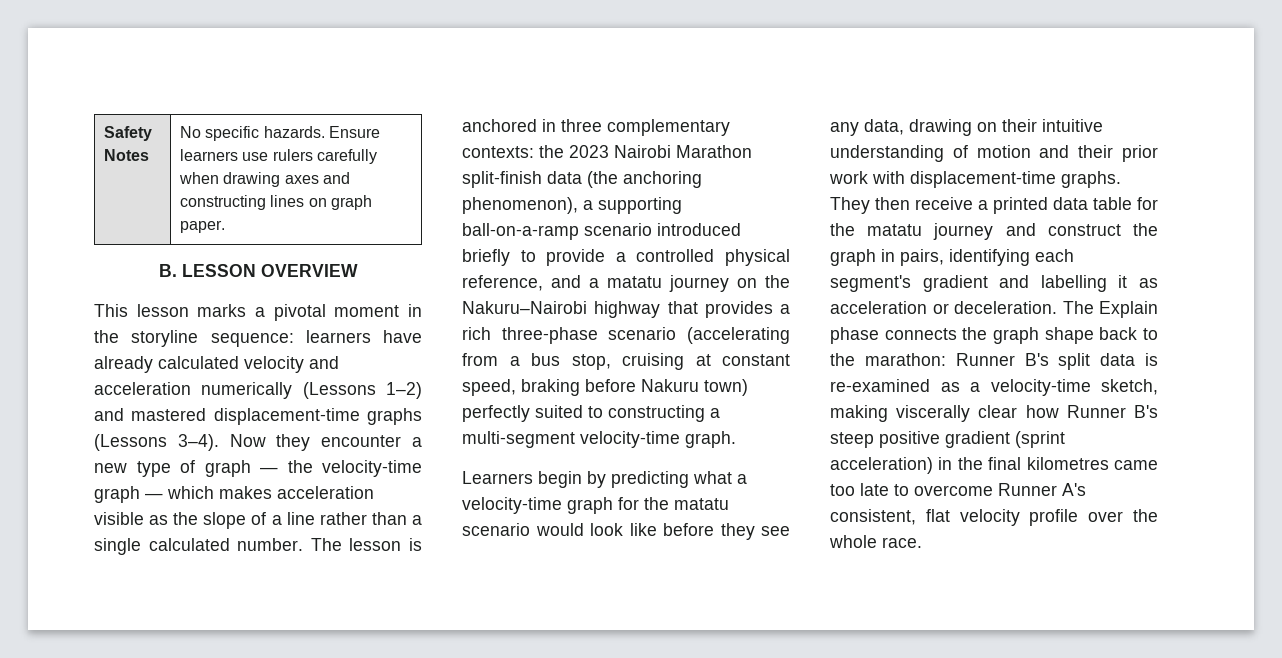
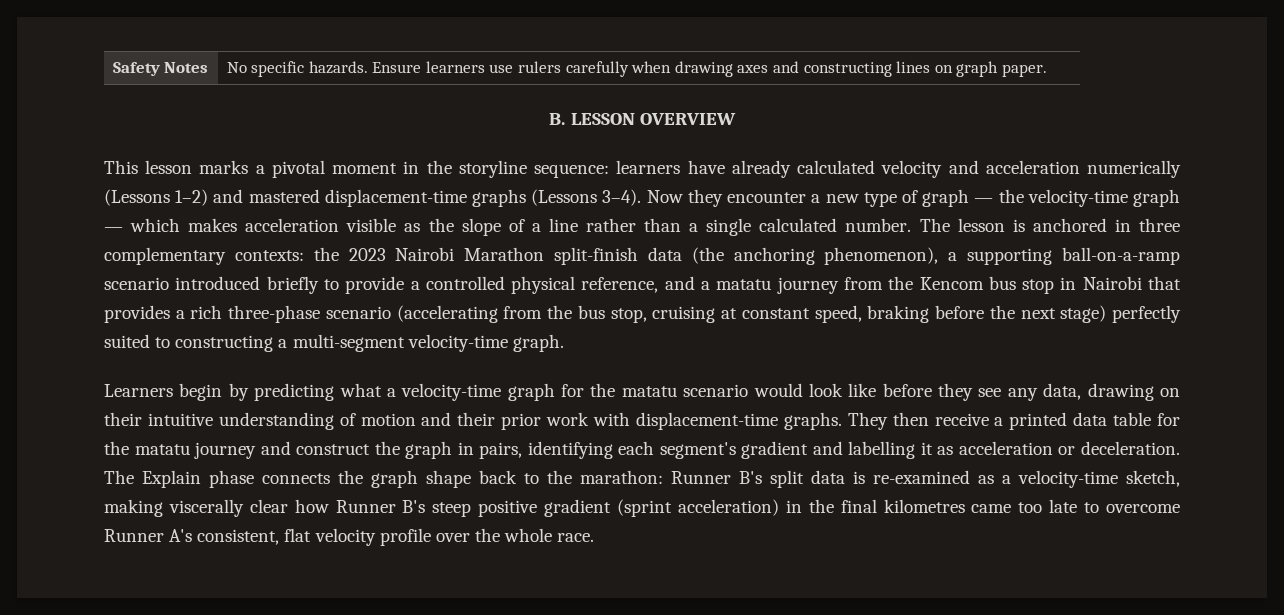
- The lesson is anchored in three complementary contexts: the 2023 Nairobi Marathon split-finish data (the anchoring phenomenon), a supporting ball-on-a-ramp scenario introduced briefly to provide a controlled physical reference, and a matatu journey on the Nakuru–Nairobi highway that provides a rich three-phase scenario (accelerating from a bus stop, cruising at constant speed, braking before Nakuru town) perfectly suited to constructing a multi-segment velocity-time graph.
+ The lesson is anchored in three complementary contexts: the 2023 Nairobi Marathon split-finish data (the anchoring phenomenon), a supporting ball-on-a-ramp scenario introduced briefly to provide a controlled physical reference, and a matatu journey from the Kencom bus stop in Nairobi that provides a rich three-phase scenario (accelerating from the bus stop, cruising at constant speed, braking before the next stage) perfectly suited to constructing a multi-segment velocity-time graph.

